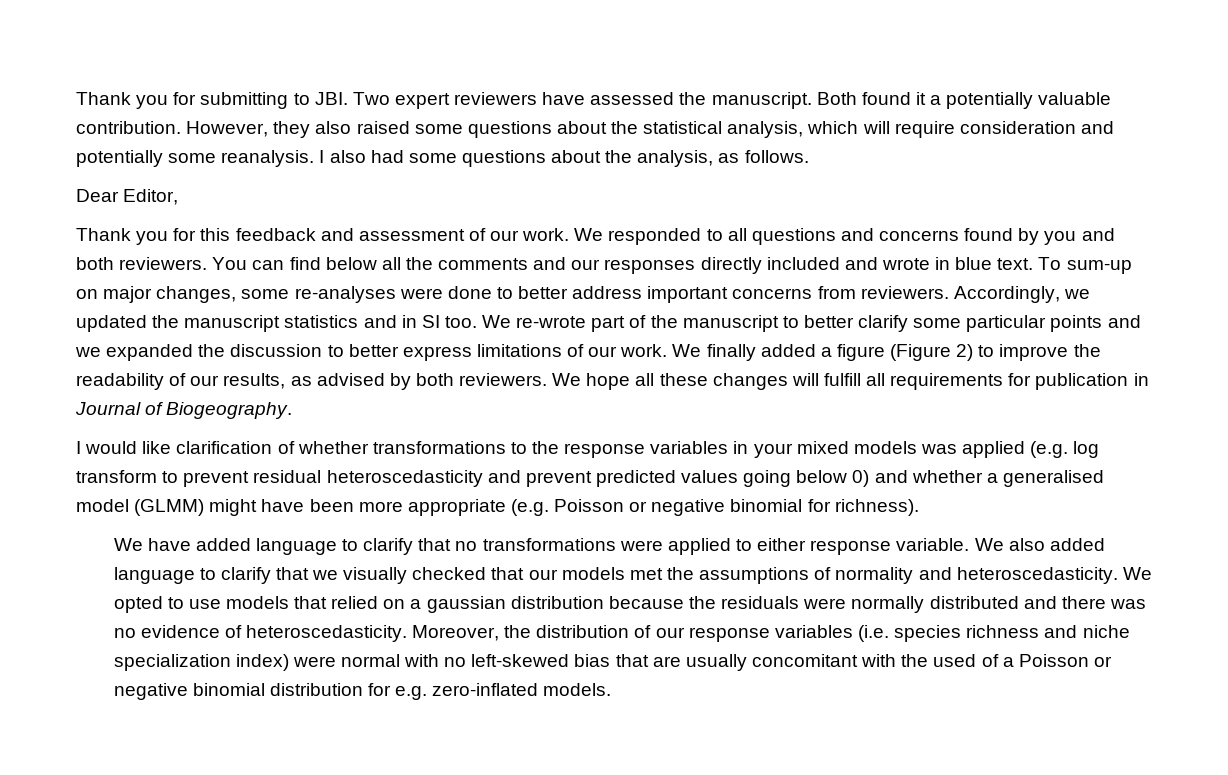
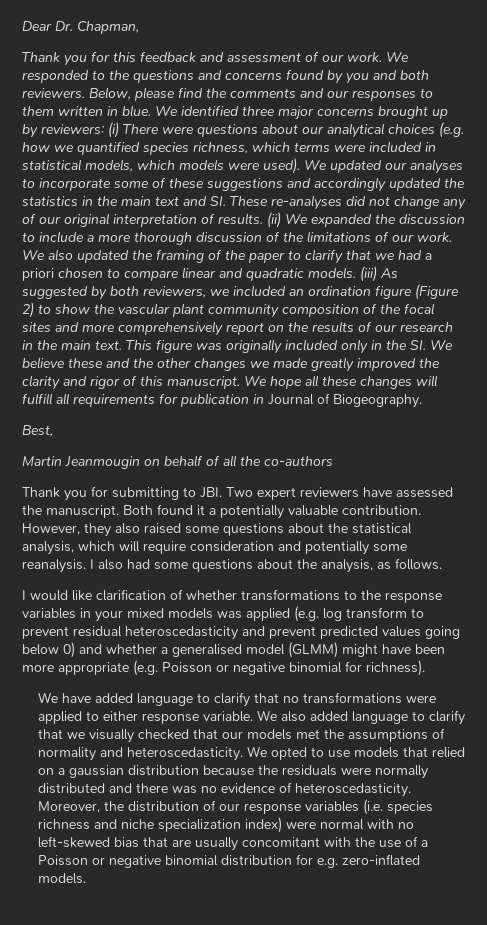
+ Dear Dr. Chapman,
+ Thank you for this feedback and assessment of our work. We responded to the questions and concerns found by you and both reviewers. Below, please find the comments and our responses to them written in blue. We identified three major concerns brought up by reviewers: (i) There were questions about our analytical choices (e.g. how we quantified species richness, which terms were included in statistical models, which models were used). We updated our analyses to incorporate some of these suggestions and accordingly updated the statistics in the main text and SI. These re-analyses did not change any of our original interpretation of results. (ii) We expanded the discussion to include a more thorough discussion of the limitations of our work. We also updated the framing of the paper to clarify that we had a priori chosen to compare linear and quadratic models. (iii) As suggested by both reviewers, we included an ordination figure (Figure 2) to show the vascular plant community composition of the focal sites and more comprehensively report on the results of our research in the main text. This figure was originally included only in the SI. We believe these and the other changes we made greatly improved the clarity and rigor of this manuscript. We hope all these changes will fulfill all requirements for publication in Journal of Biogeography.
+ Best,
+ Martin Jeanmougin on behalf of all the co-authors
- Dear Editor,
- Thank you for this feedback and assessment of our work. We responded to all questions and concerns found by you and both reviewers. You can find below all the comments and our responses directly included and wrote in blue text. To sum-up on major changes, some re-analyses were done to better address important concerns from reviewers. Accordingly, we updated the manuscript statistics and in SI too. We re-wrote part of the manuscript to better clarify some particular points and we expanded the discussion to better express limitations of our work. We finally added a figure (Figure 2) to improve the readability of our results, as advised by both reviewers. We hope all these changes will fulfill all requirements for publication in Journal of Biogeography.
- Moreover, the distribution of our response variables (i.e. species richness and niche specialization index) were normal with no left-skewed bias that are usually concomitant with the used of a Poisson or negative binomial distribution for e.g. zero-inflated models.
+ Moreover, the distribution of our response variables (i.e. species richness and niche specialization index) were normal with no left-skewed bias that are usually concomitant with the use of a Poisson or negative binomial distribution for e.g. zero-inflated models.

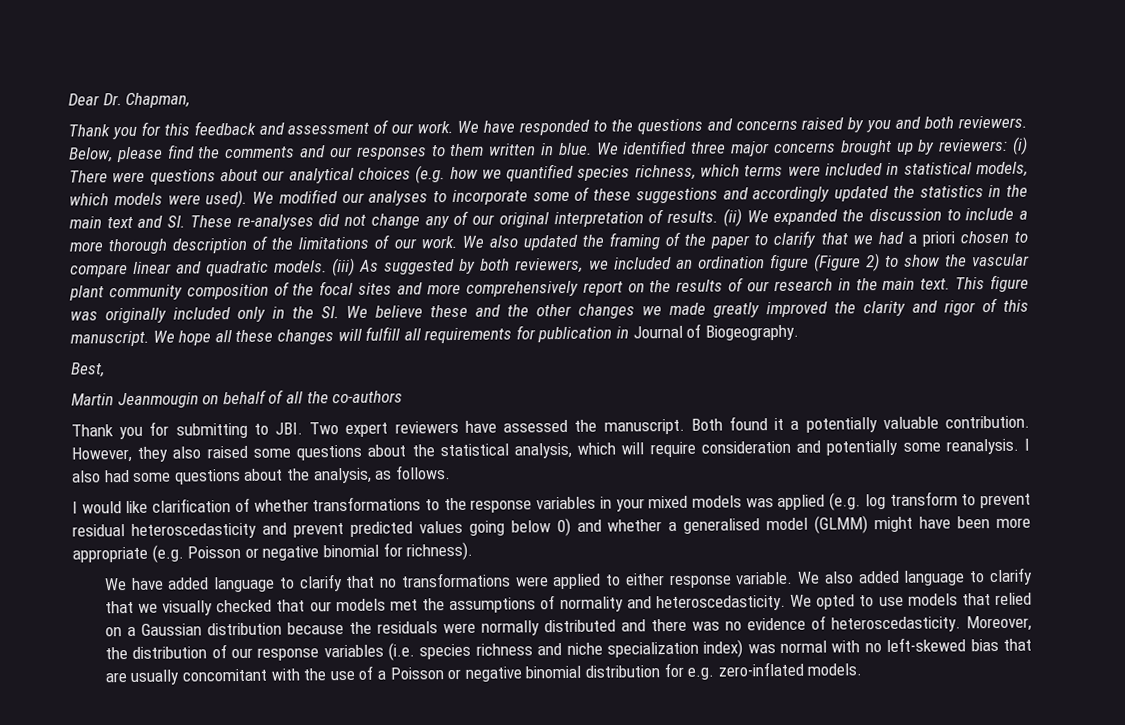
- We responded to the questions and concerns found by you and both reviewers.
+ We have responded to the questions and concerns raised by you and both reviewers.
- We updated our analyses to incorporate some of these suggestions and accordingly updated the statistics in the main text and SI. These re-analyses did not change any of our original interpretation of results.
+ We modified our analyses to incorporate some of these suggestions and accordingly updated the statistics in the main text and SI. These re-analyses did not change any of our original interpretation of results.
- (ii) We expanded the discussion to include a more thorough discussion of the limitations of our work.
+ (ii) We expanded the discussion to include a more thorough description of the limitations of our work.
- We opted to use models that relied on a gaussian distribution because the residuals were normally distributed and there was no evidence of heteroscedasticity.
+ We opted to use models that relied on a Gaussian distribution because the residuals were normally distributed and there was no evidence of heteroscedasticity.
- Moreover, the distribution of our response variables (i.e. species richness and niche specialization index) were normal with no left-skewed bias that are usually concomitant with the use of a Poisson or negative binomial distribution for e.g. zero-inflated models.
+ Moreover, the distribution of our response variables (i.e. species richness and niche specialization index) was normal with no left-skewed bias that are usually concomitant with the use of a Poisson or negative binomial distribution for e.g. zero-inflated models.

